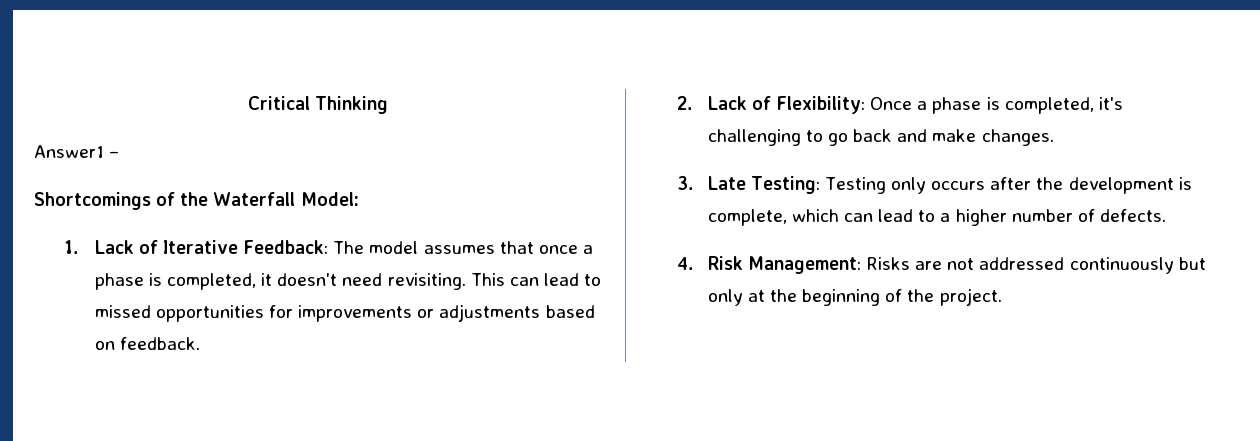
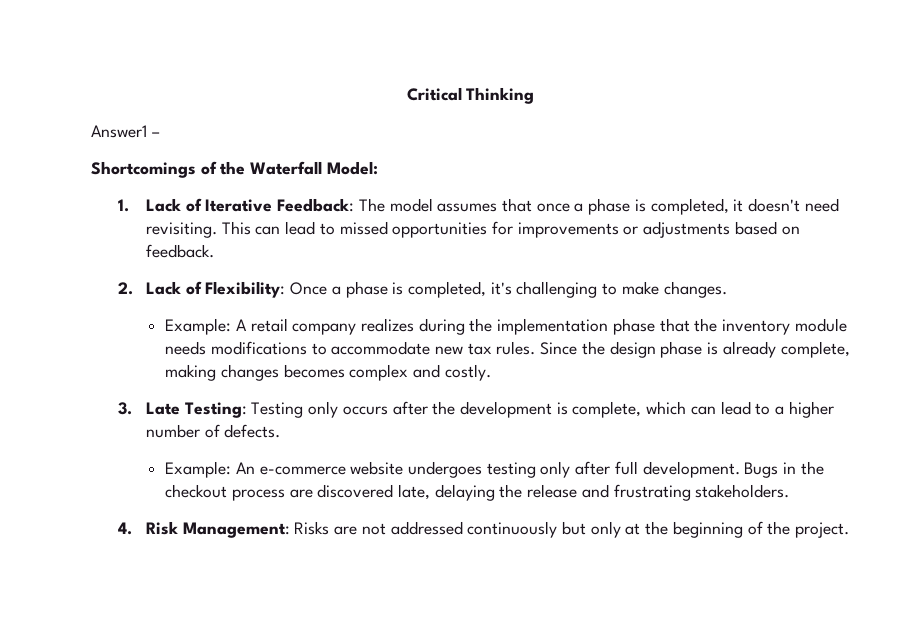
- 2. Lack of Flexibility: Once a phase is completed, it's challenging to go back and make changes.
+ 2. Lack of Flexibility: Once a phase is completed, it's challenging to make changes.
+ Example: A retail company realizes during the implementation phase that the inventory module needs modifications to accommodate new tax rules. Since the design phase is already complete, making changes becomes complex and costly.
+ Example: An e-commerce website undergoes testing only after full development. Bugs in the checkout process are discovered late, delaying the release and frustrating stakeholders.

